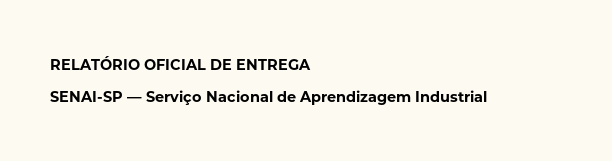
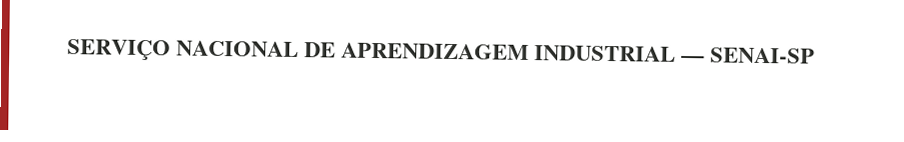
- RELATÓRIO OFICIAL DE ENTREGA
- SENAI-SP — Serviço Nacional de Aprendizagem Industrial
+ SERVIÇO NACIONAL DE APRENDIZAGEM INDUSTRIAL — SENAI-SP

